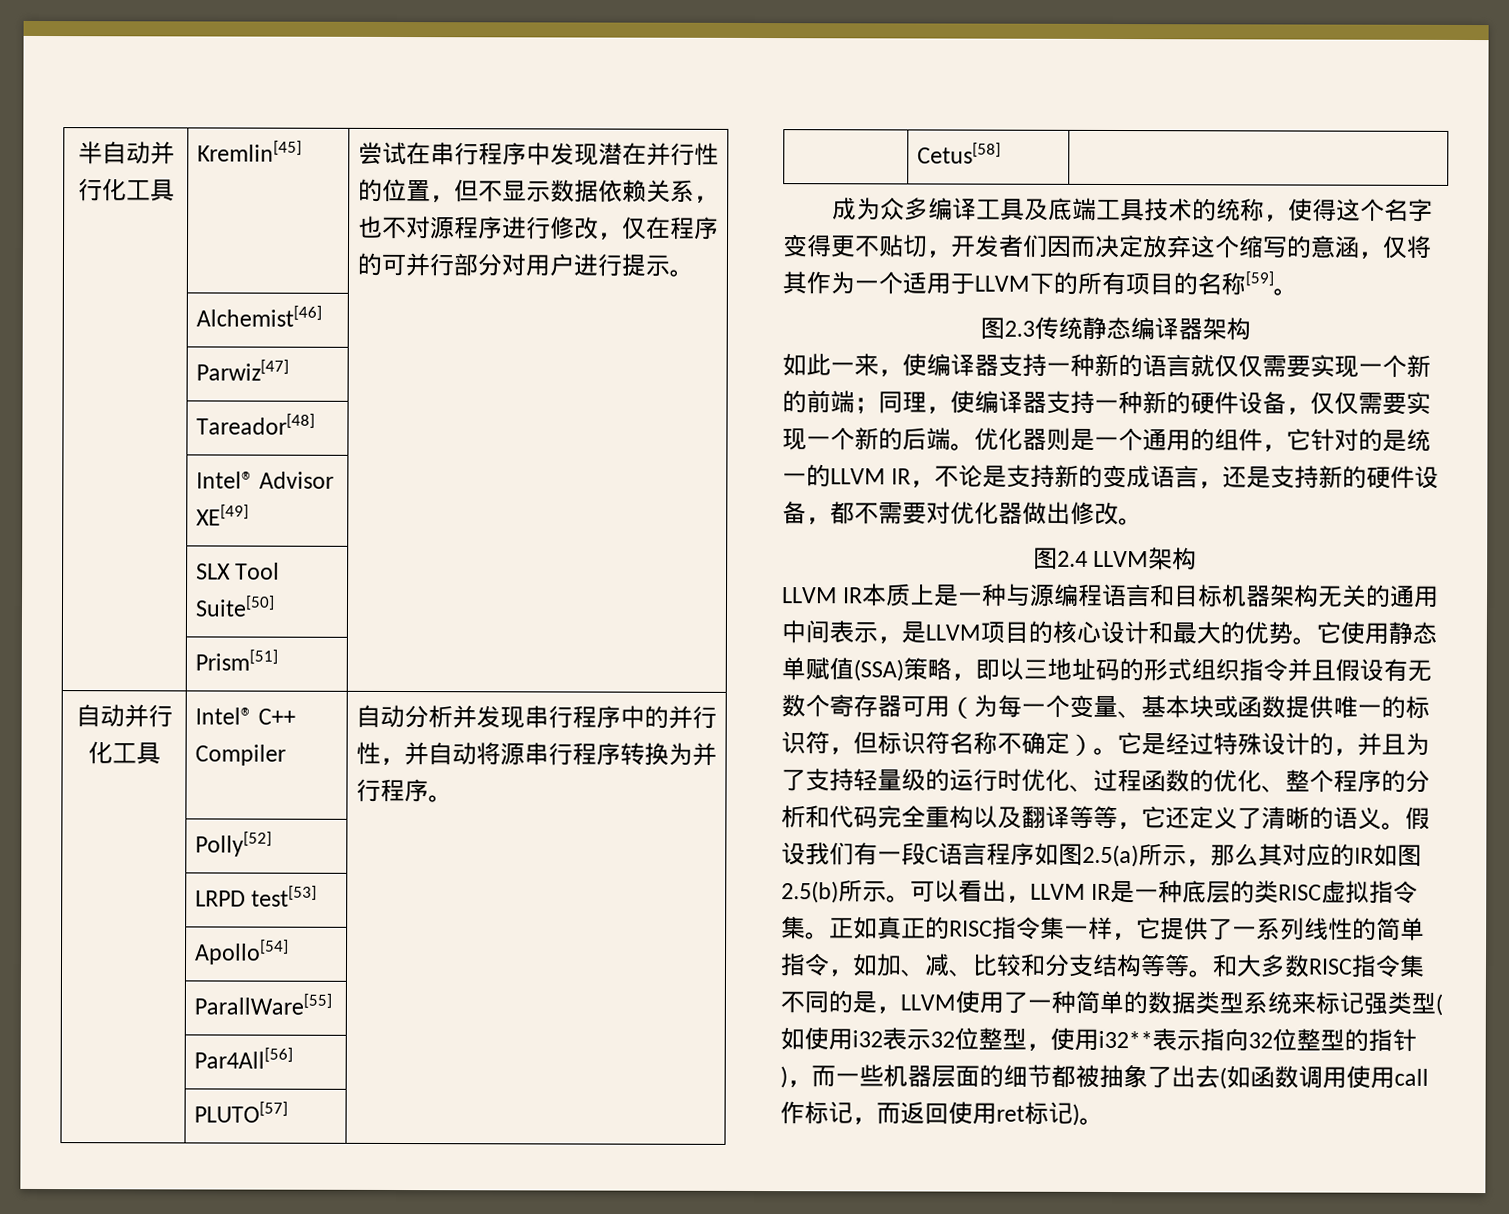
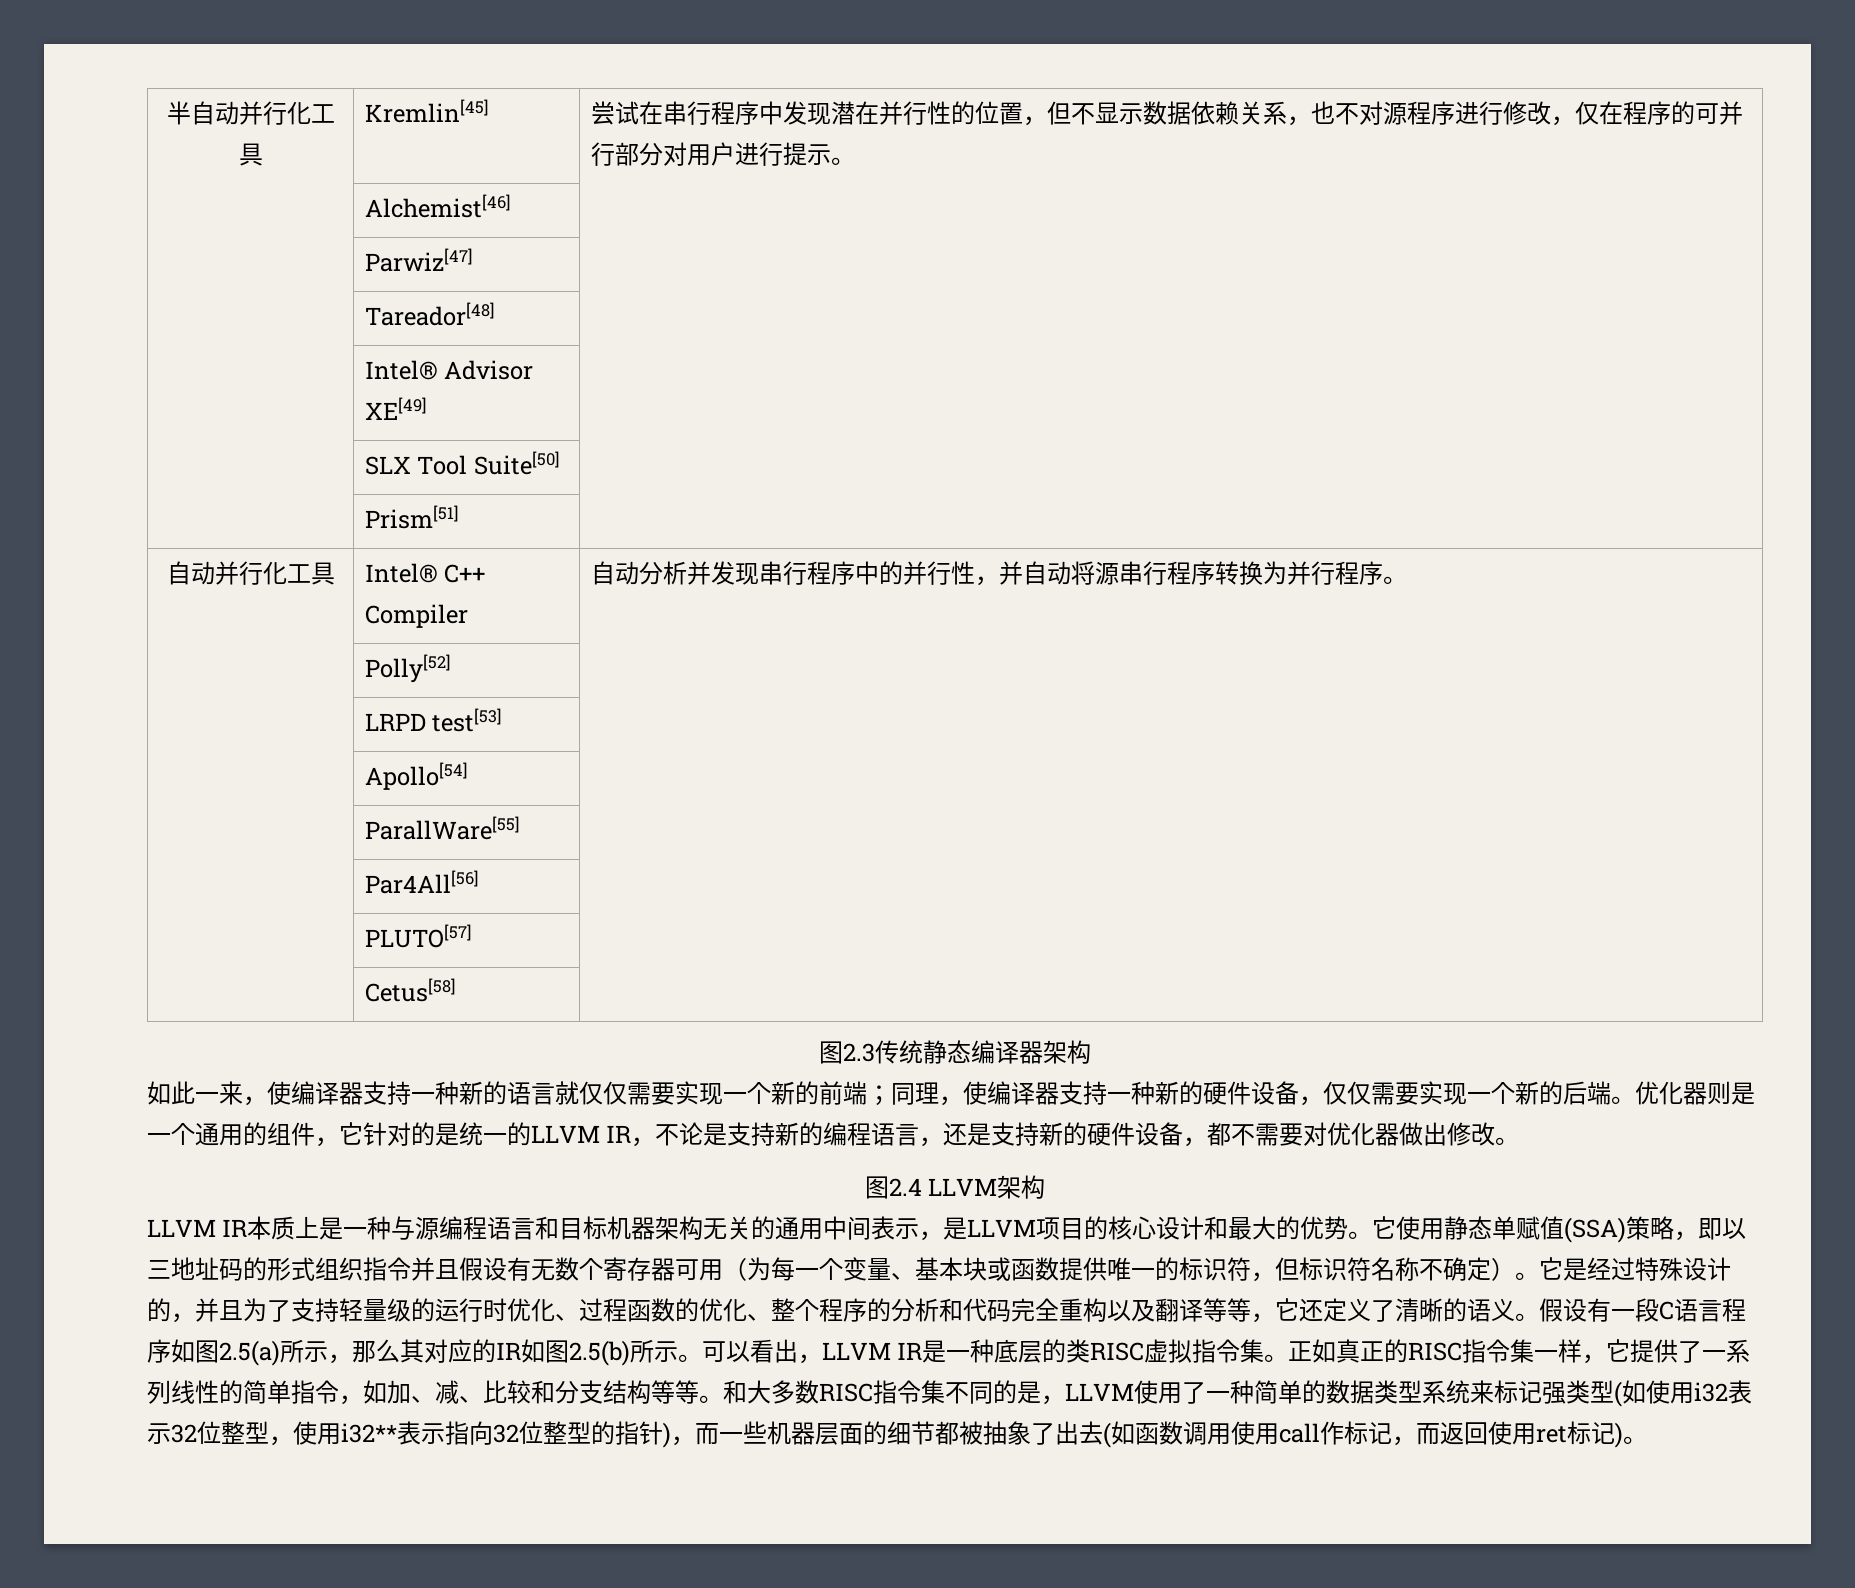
- 成为众多编译工具及底端工具技术的统称，使得这个名字变得更不贴切，开发者们因而决定放弃这个缩写的意涵，仅将其作为一个适用于LLVM下的所有项目的名称[59]。
- 优化器则是一个通用的组件，它针对的是统一的LLVM IR，不论是支持新的变成语言，还是支持新的硬件设备，都不需要对优化器做出修改。
+ 优化器则是一个通用的组件，它针对的是统一的LLVM IR，不论是支持新的编程语言，还是支持新的硬件设备，都不需要对优化器做出修改。
- 假设我们有一段C语言程序如图2.5(a)所示，那么其对应的IR如图2.5(b)所示。
+ 假设有一段C语言程序如图2.5(a)所示，那么其对应的IR如图2.5(b)所示。

